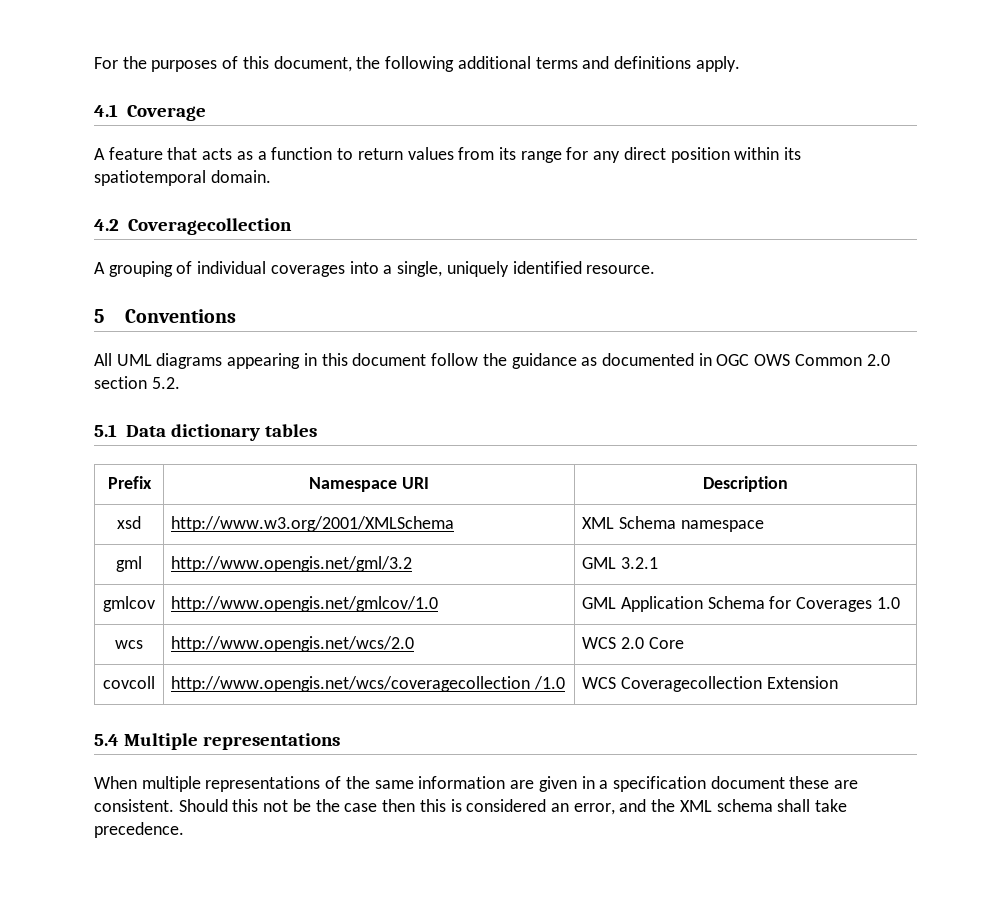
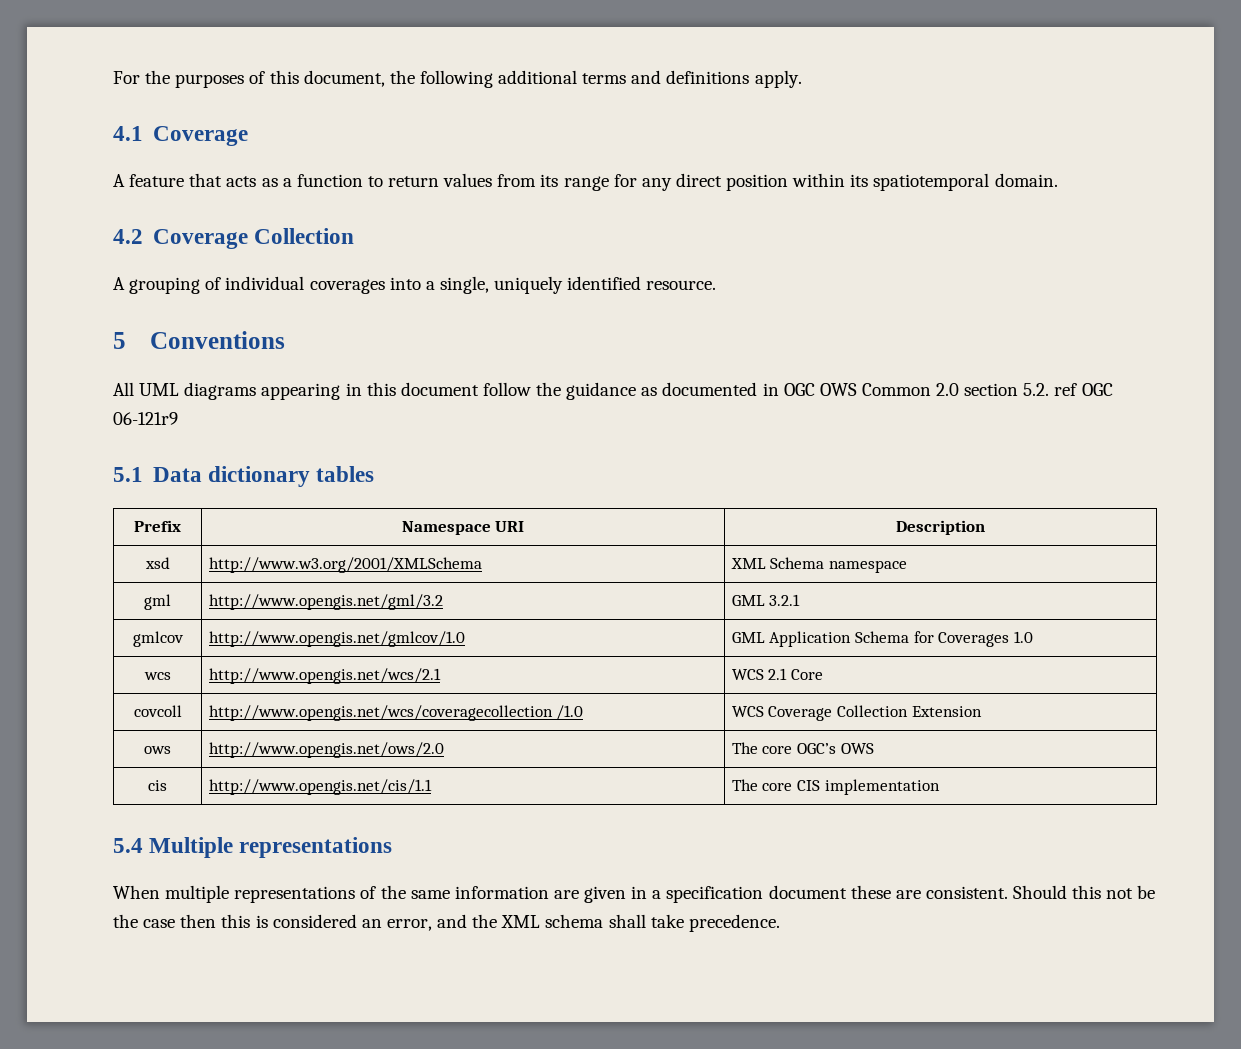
- 4.2 Coveragecollection
+ 4.2 Coverage Collection
- All UML diagrams appearing in this document follow the guidance as documented in OGC OWS Common 2.0 section 5.2.
+ All UML diagrams appearing in this document follow the guidance as documented in OGC OWS Common 2.0 section 5.2. ref OGC 06-121r9
- wcs | http://www.opengis.net/wcs/2.0 | WCS 2.0 Core
+ wcs | http://www.opengis.net/wcs/2.1 | WCS 2.1 Core
- covcoll | http://www.opengis.net/wcs/coveragecollection /1.0 | WCS Coveragecollection Extension
+ covcoll | http://www.opengis.net/wcs/coveragecollection /1.0 | WCS Coverage Collection Extension
+ ows | http://www.opengis.net/ows/2.0 | The core OGC’s OWS
+ cis | http://www.opengis.net/cis/1.1 | The core CIS implementation

